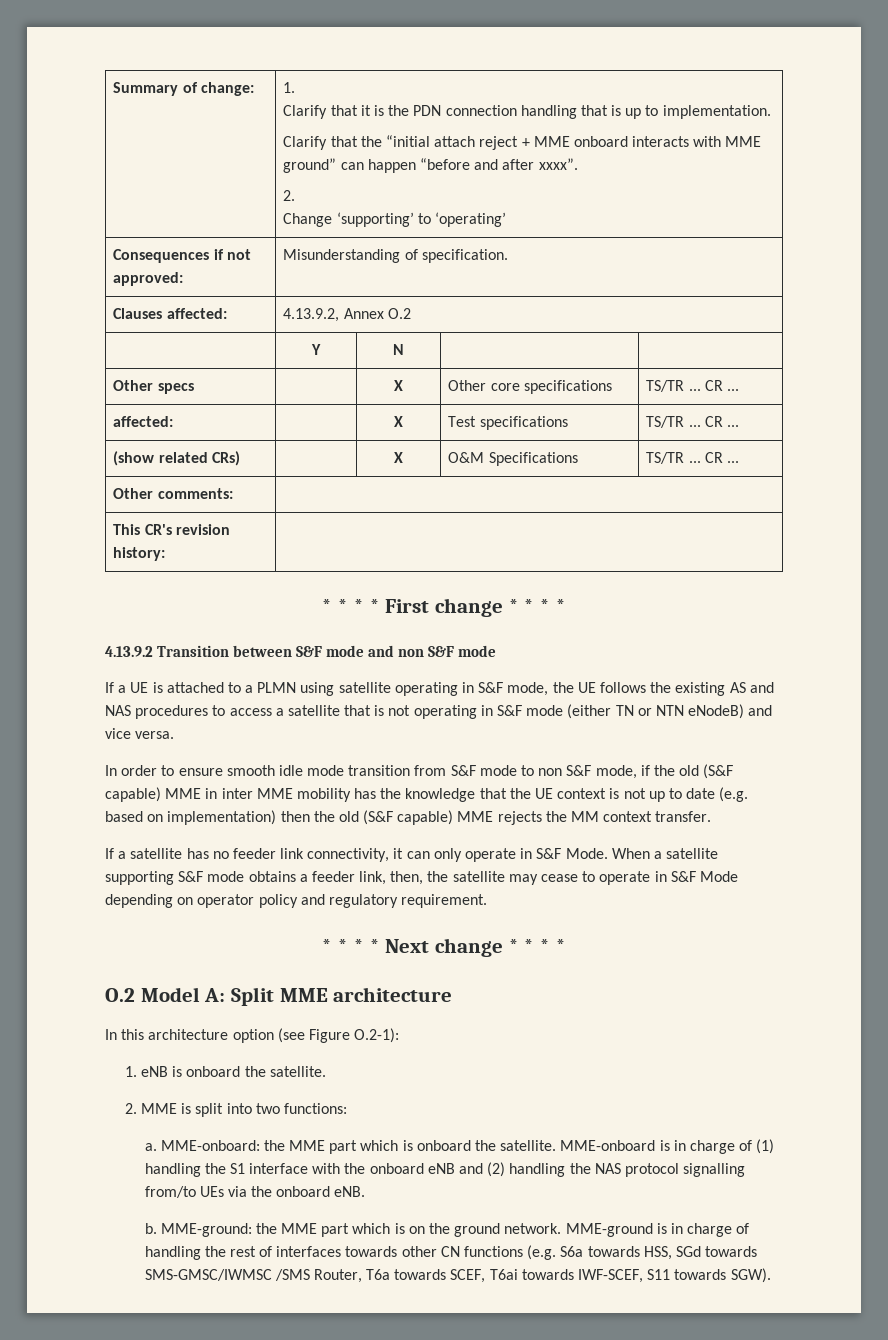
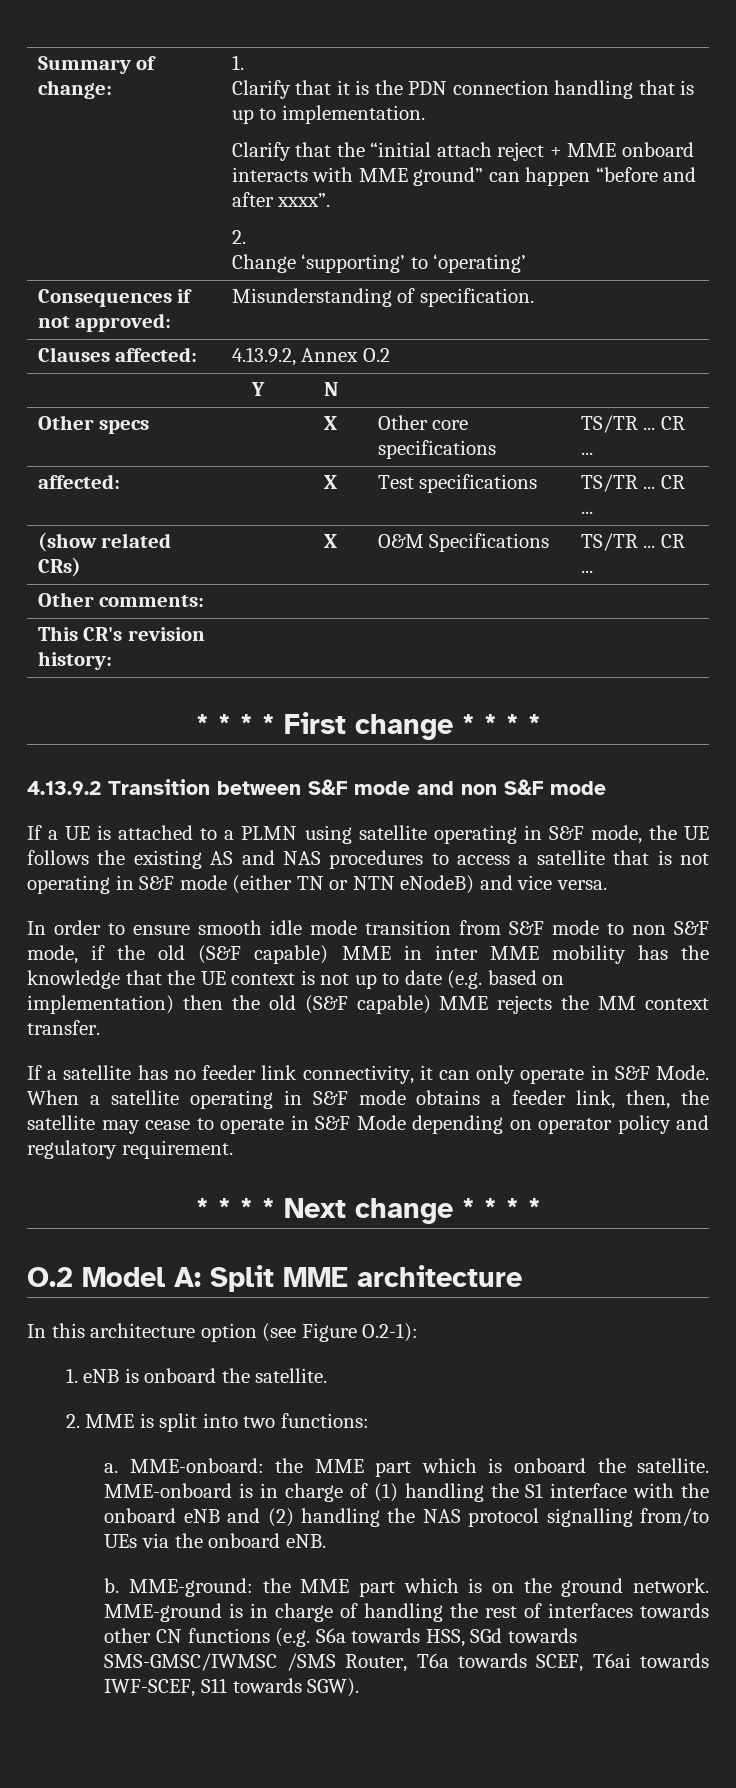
- When a satellite supporting S&F mode obtains a feeder link, then, the satellite may cease to operate in S&F Mode depending on operator policy and regulatory requirement.
+ When a satellite operating in S&F mode obtains a feeder link, then, the satellite may cease to operate in S&F Mode depending on operator policy and regulatory requirement.

